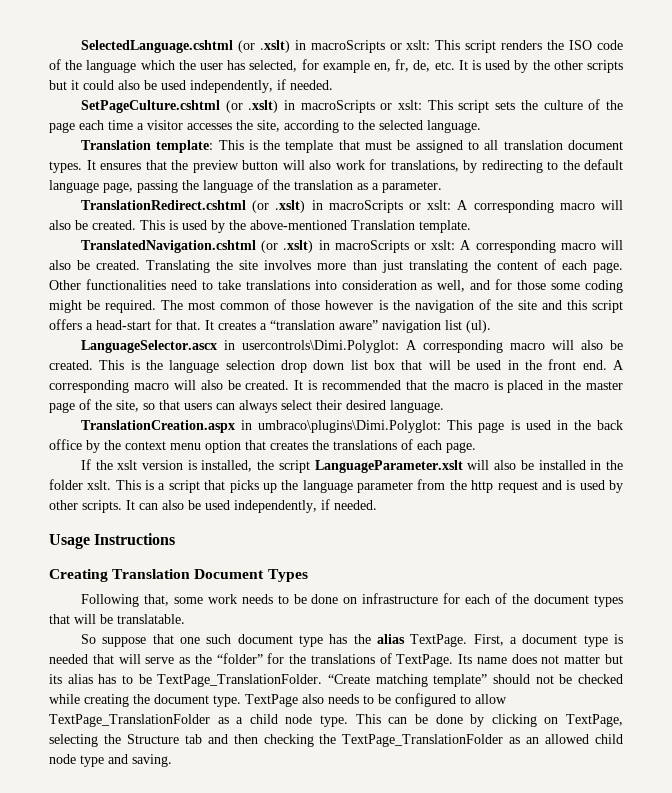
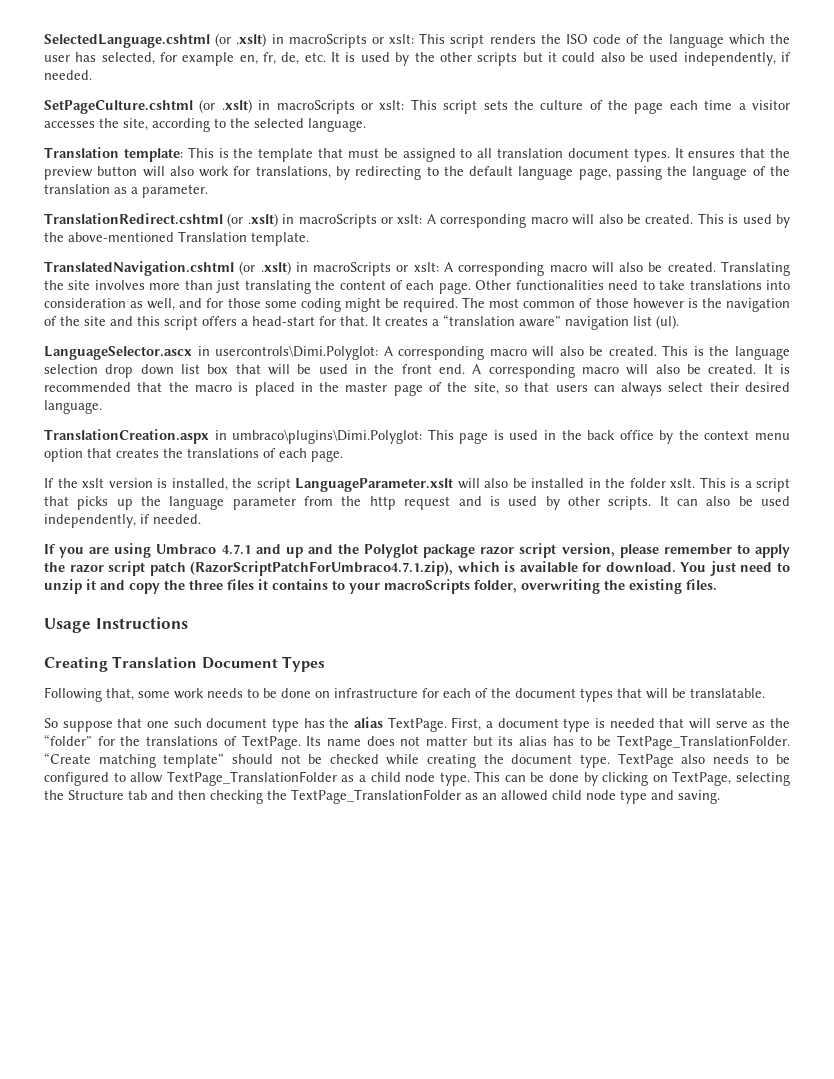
+ If you are using Umbraco 4.7.1 and up and the Polyglot package razor script version, please remember to apply the razor script patch (RazorScriptPatchForUmbraco4.7.1.zip), which is available for download. You just need to unzip it and copy the three files it contains to your macroScripts folder, overwriting the existing files.

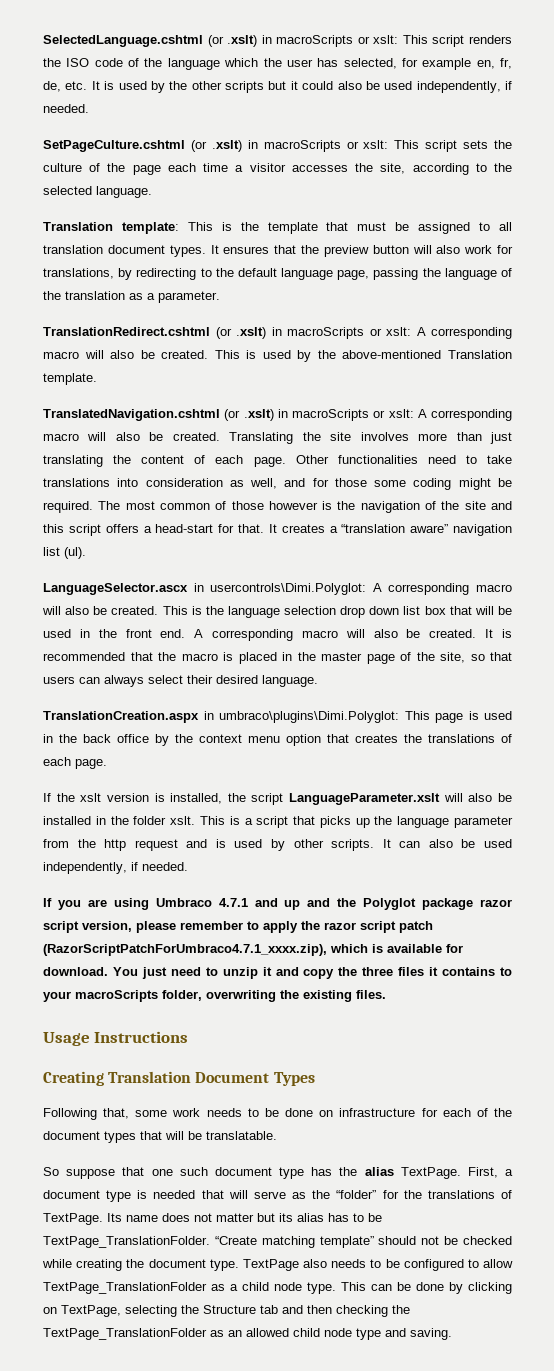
- If you are using Umbraco 4.7.1 and up and the Polyglot package razor script version, please remember to apply the razor script patch (RazorScriptPatchForUmbraco4.7.1.zip), which is available for download.
+ If you are using Umbraco 4.7.1 and up and the Polyglot package razor script version, please remember to apply the razor script patch (RazorScriptPatchForUmbraco4.7.1_xxxx.zip), which is available for download.

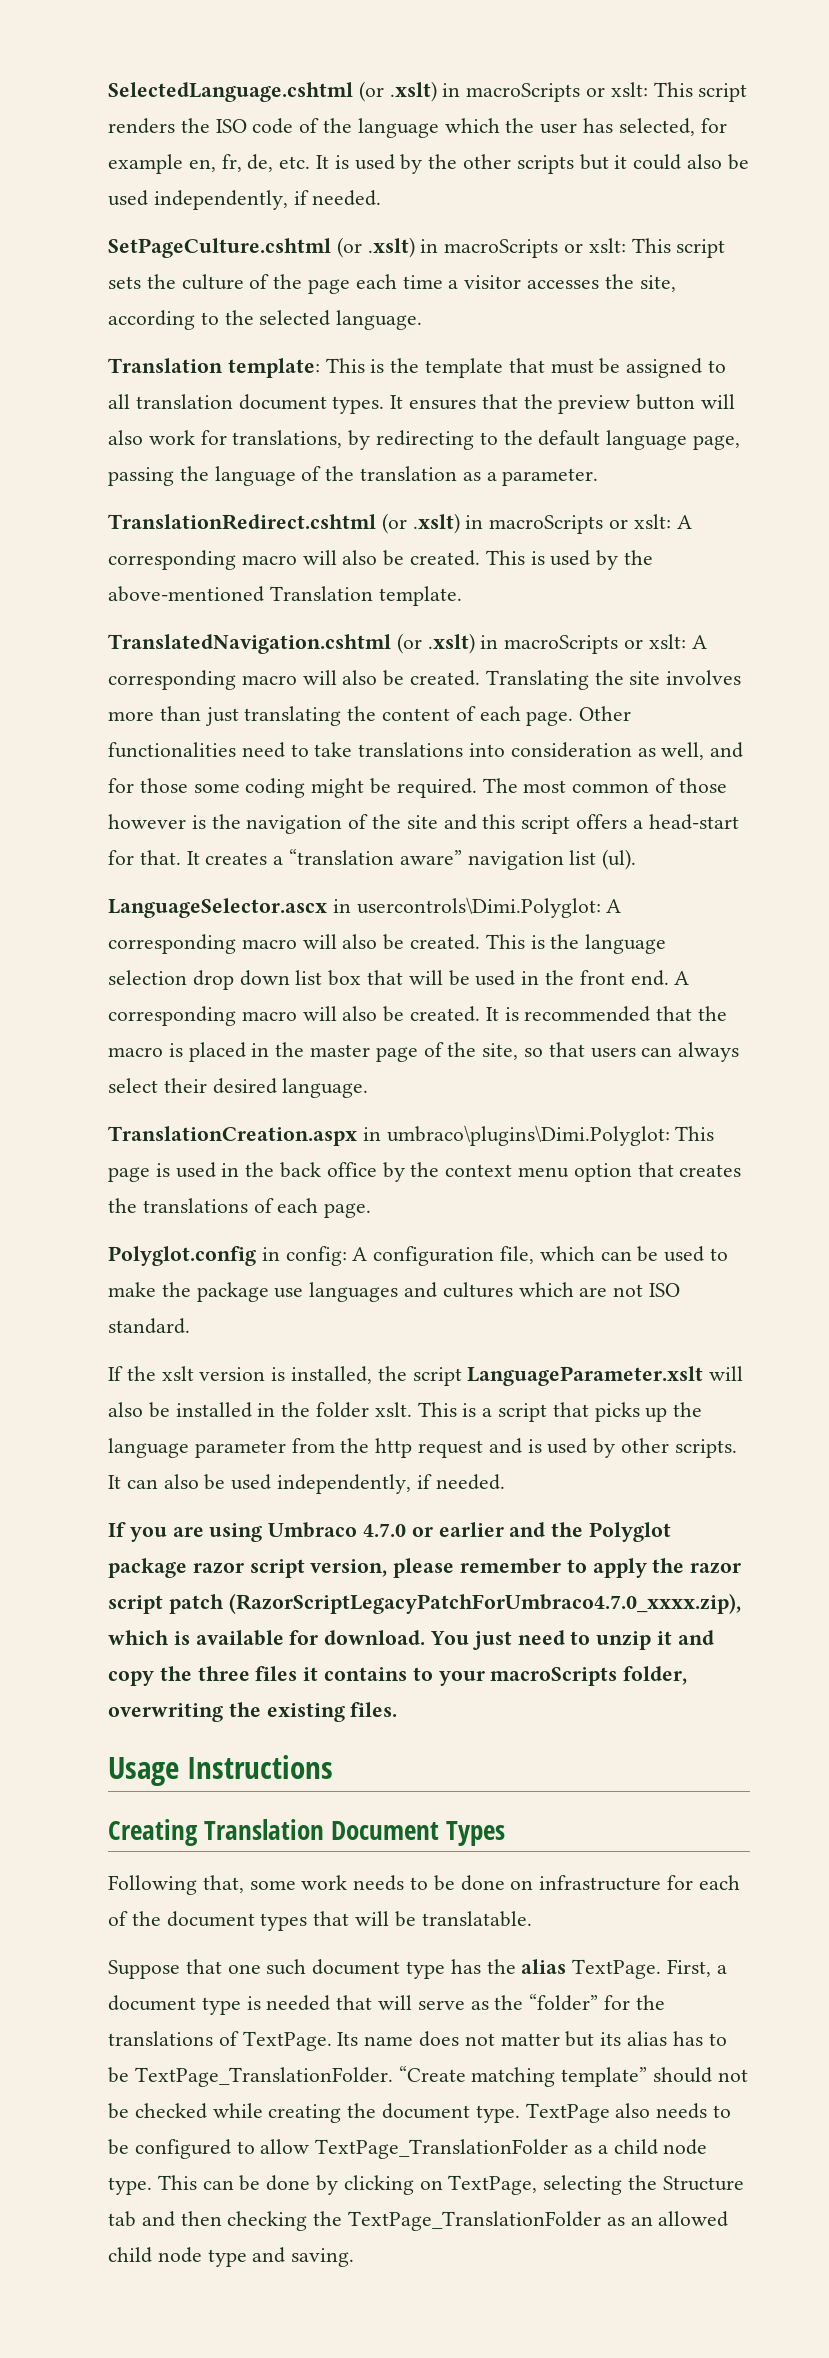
+ Polyglot.config in config: A configuration file, which can be used to make the package use languages and cultures which are not ISO standard.
- If you are using Umbraco 4.7.1 and up and the Polyglot package razor script version, please remember to apply the razor script patch (RazorScriptPatchForUmbraco4.7.1_xxxx.zip), which is available for download.
+ If you are using Umbraco 4.7.0 or earlier and the Polyglot package razor script version, please remember to apply the razor script patch (RazorScriptLegacyPatchForUmbraco4.7.0_xxxx.zip), which is available for download.
- So suppose that one such document type has the alias TextPage.
+ Suppose that one such document type has the alias TextPage.

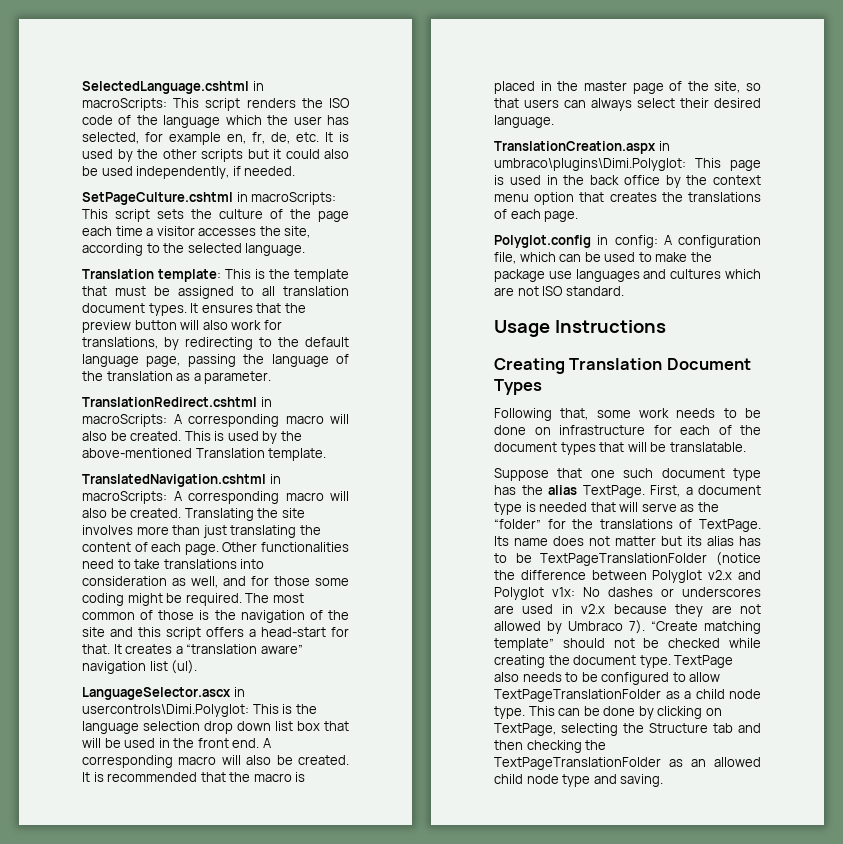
- SelectedLanguage.cshtml (or .xslt) in macroScripts or xslt: This script renders the ISO code of the language which the user has selected, for example en, fr, de, etc. It is used by the other scripts but it could also be used independently, if needed.
+ SelectedLanguage.cshtml in macroScripts: This script renders the ISO code of the language which the user has selected, for example en, fr, de, etc. It is used by the other scripts but it could also be used independently, if needed.
- SetPageCulture.cshtml (or .xslt) in macroScripts or xslt: This script sets the culture of the page each time a visitor accesses the site, according to the selected language.
+ SetPageCulture.cshtml in macroScripts: This script sets the culture of the page each time a visitor accesses the site, according to the selected language.
- TranslationRedirect.cshtml (or .xslt) in macroScripts or xslt: A corresponding macro will also be created.
+ TranslationRedirect.cshtml in macroScripts: A corresponding macro will also be created.
- TranslatedNavigation.cshtml (or .xslt) in macroScripts or xslt: A corresponding macro will also be created.
+ TranslatedNavigation.cshtml in macroScripts: A corresponding macro will also be created.
- The most common of those however is the navigation of the site and this script offers a head-start for that.
+ The most common of those is the navigation of the site and this script offers a head-start for that.
- LanguageSelector.ascx in usercontrols\Dimi.Polyglot: A corresponding macro will also be created. This is the language selection drop down list box that will be used in the front end.
+ LanguageSelector.ascx in usercontrols\Dimi.Polyglot: This is the language selection drop down list box that will be used in the front end.
- If the xslt version is installed, the script LanguageParameter.xslt will also be installed in the folder xslt. This is a script that picks up the language parameter from the http request and is used by other scripts. It can also be used independently, if needed.
- If you are using Umbraco 4.7.0 or earlier and the Polyglot package razor script version, please remember to apply the razor script patch (RazorScriptLegacyPatchForUmbraco4.7.0_xxxx.zip), which is available for download. You just need to unzip it and copy the three files it contains to your macroScripts folder, overwriting the existing files.
- Its name does not matter but its alias has to be TextPage_TranslationFolder.
+ Its name does not matter but its alias has to be TextPageTranslationFolder (notice the difference between Polyglot v2.x and Polyglot v1x: No dashes or underscores are used in v2.x because they are not allowed by Umbraco 7).
- TextPage also needs to be configured to allow TextPage_TranslationFolder as a child node type.
+ TextPage also needs to be configured to allow TextPageTranslationFolder as a child node type.
- This can be done by clicking on TextPage, selecting the Structure tab and then checking the TextPage_TranslationFolder as an allowed child node type and saving.
+ This can be done by clicking on TextPage, selecting the Structure tab and then checking the TextPageTranslationFolder as an allowed child node type and saving.

